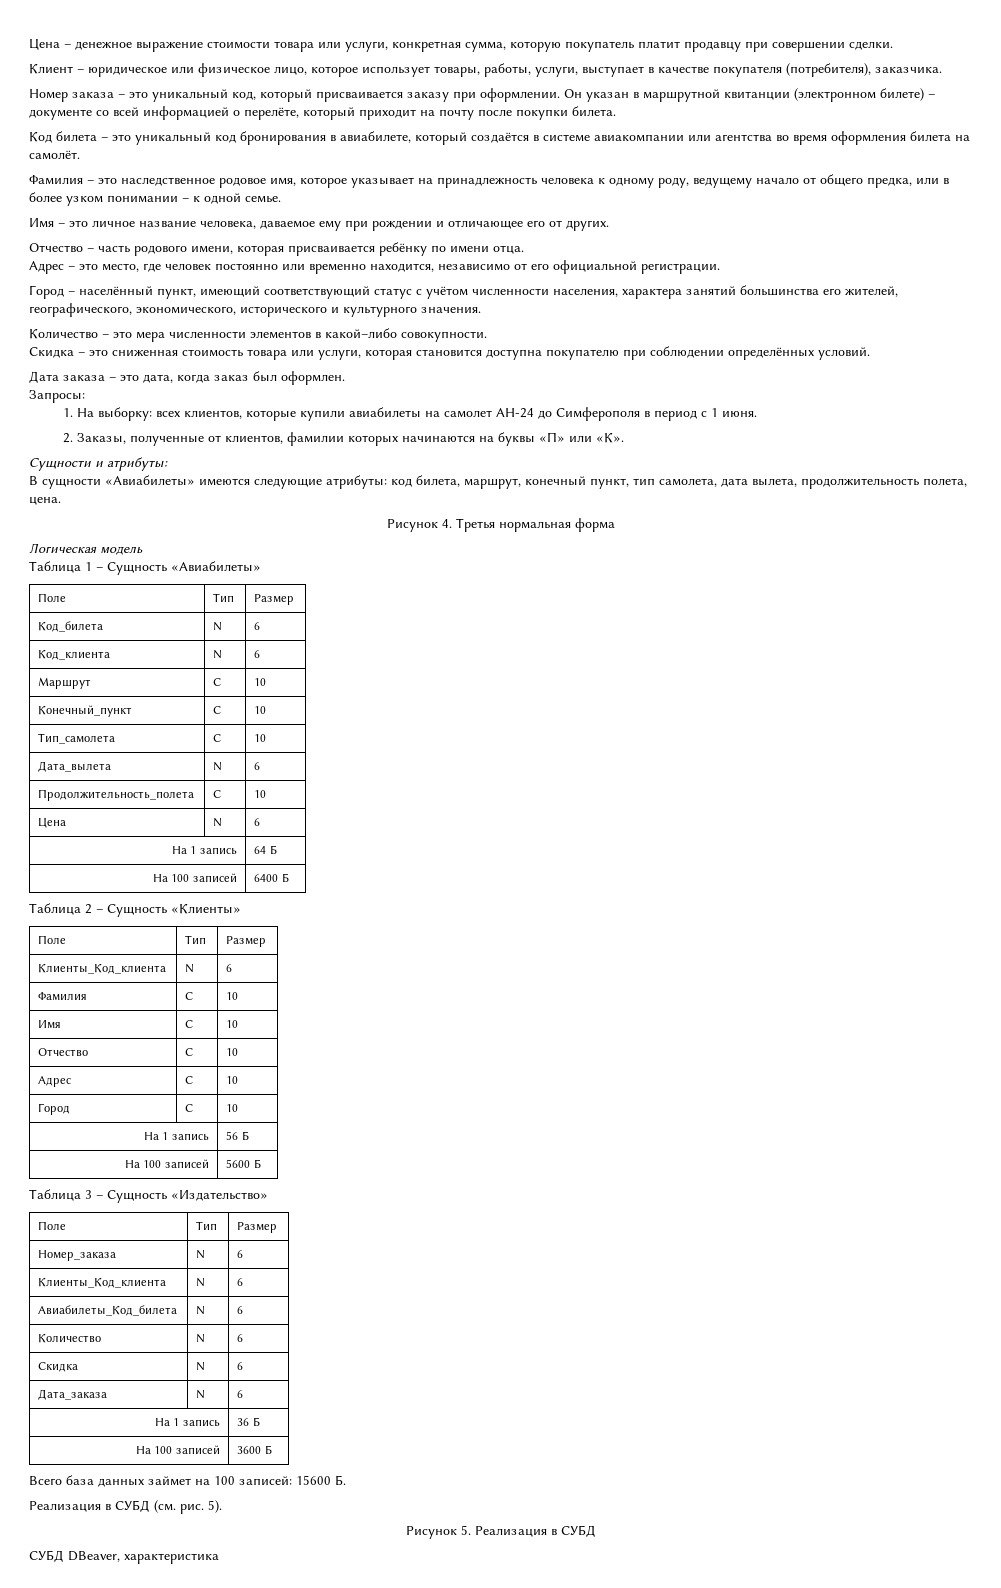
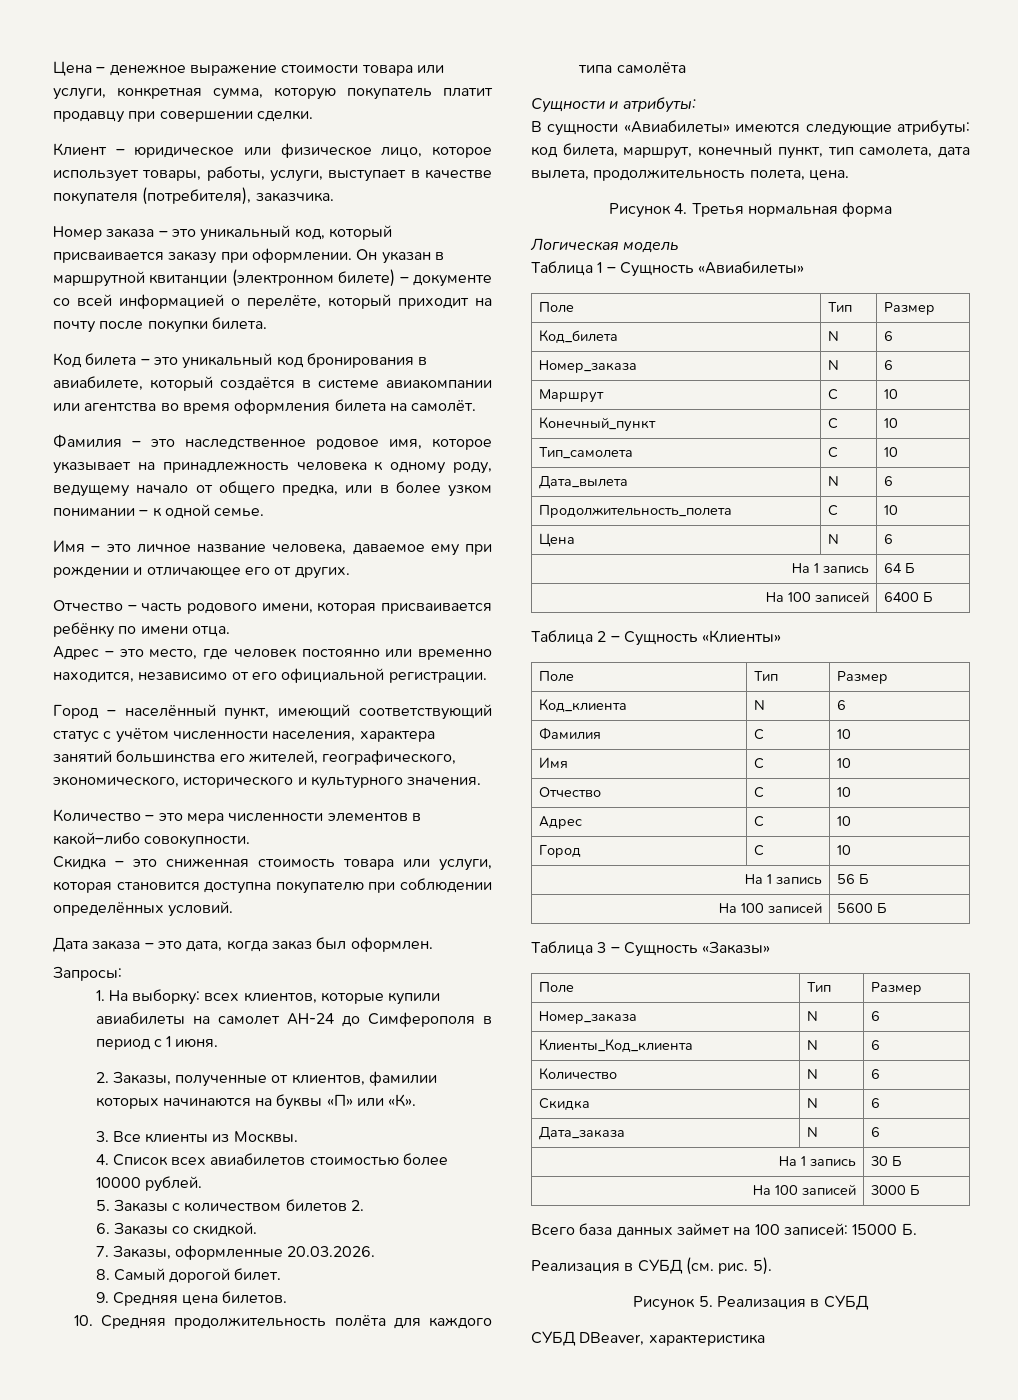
+ 3. Все клиенты из Москвы.
+ 4. Список всех авиабилетов стоимостью более 10000 рублей.
+ 5. Заказы с количеством билетов 2.
+ 6. Заказы со скидкой.
+ 7. Заказы, оформленные 20.03.2026.
+ 8. Самый дорогой билет.
+ 9. Средняя цена билетов.
+ 10. Средняя продолжительность полёта для каждого типа самолёта
  Код_билета | N | 6
- Код_клиента | N | 6
+ Номер_заказа | N | 6
  Таблица 2 – Сущность «Клиенты»
  Поле | Тип | Размер
- Клиенты_Код_клиента | N | 6
+ Код_клиента | N | 6
- Таблица 3 – Сущность «Издательство»
+ Таблица 3 – Сущность «Заказы»
- Авиабилеты_Код_билета | N | 6
- На 1 запись | 36 Б
- На 100 записей | 3600 Б
+ На 1 запись | 30 Б
+ На 100 записей | 3000 Б
- Всего база данных займет на 100 записей: 15600 Б.
+ Всего база данных займет на 100 записей: 15000 Б.

